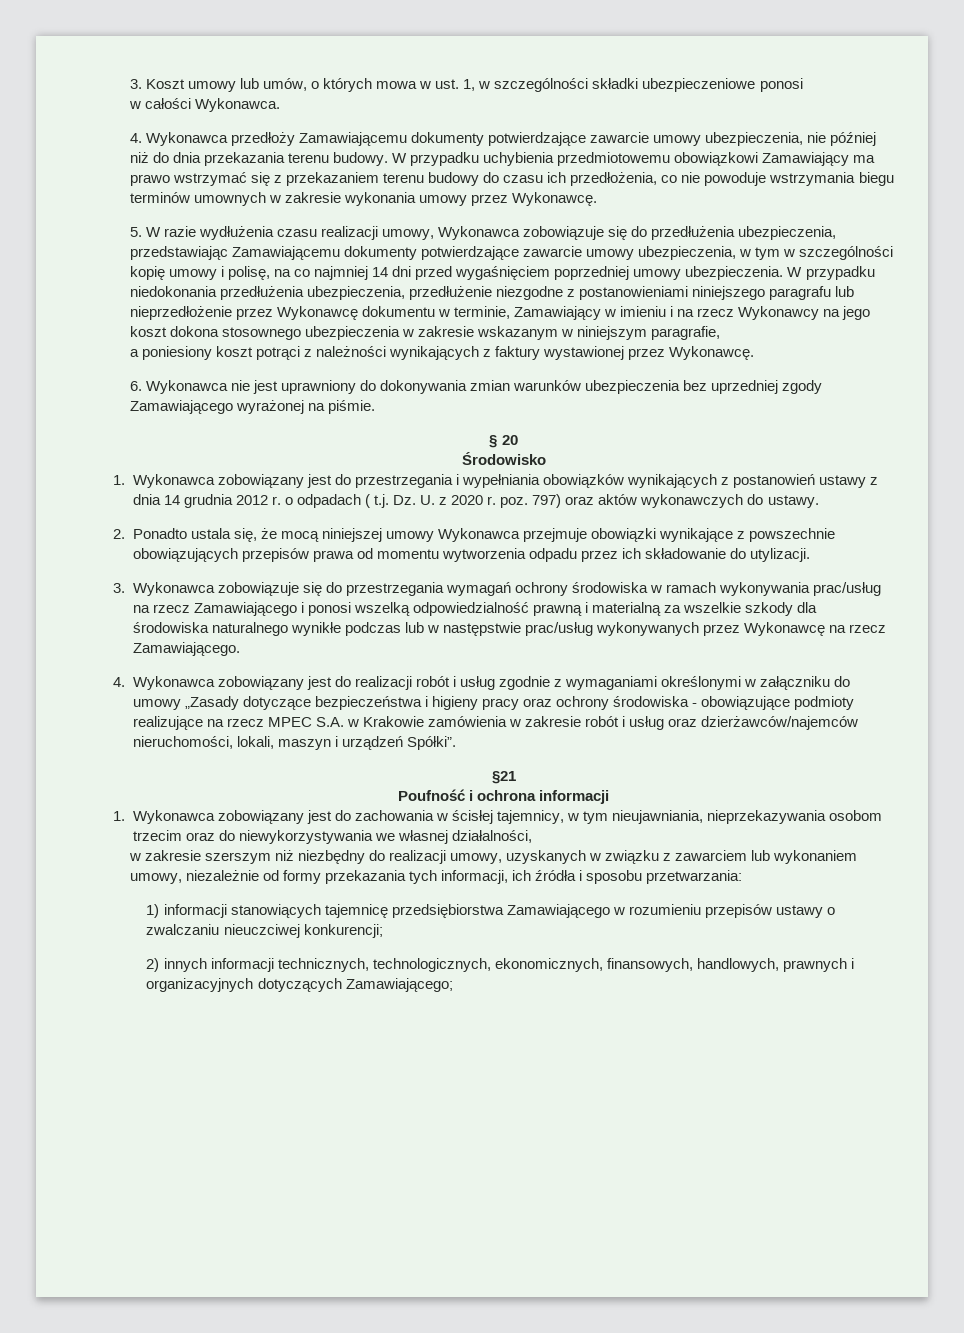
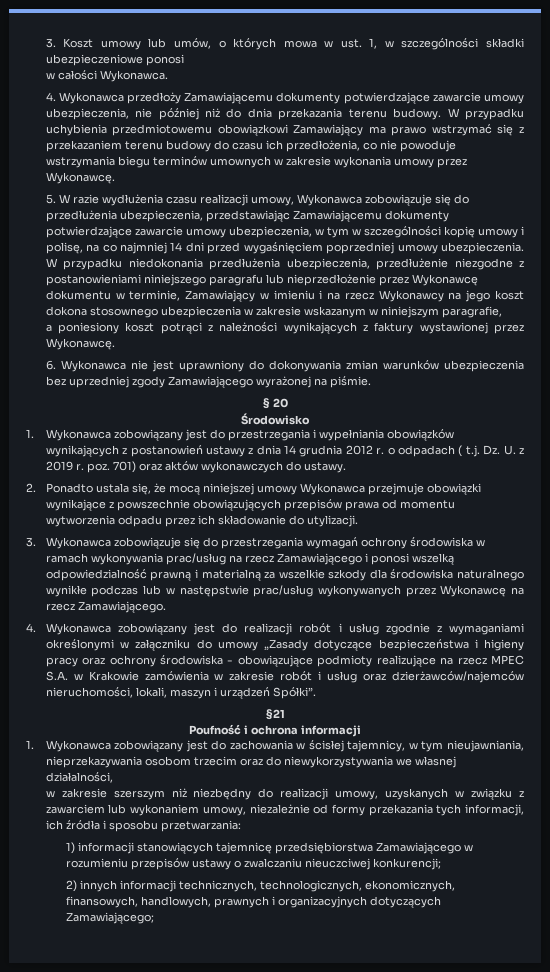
- 1. Wykonawca zobowiązany jest do przestrzegania i wypełniania obowiązków wynikających z postanowień ustawy z dnia 14 grudnia 2012 r. o odpadach ( t.j. Dz. U. z 2020 r. poz. 797) oraz aktów wykonawczych do ustawy.
+ 1. Wykonawca zobowiązany jest do przestrzegania i wypełniania obowiązków wynikających z postanowień ustawy z dnia 14 grudnia 2012 r. o odpadach ( t.j. Dz. U. z 2019 r. poz. 701) oraz aktów wykonawczych do ustawy.

